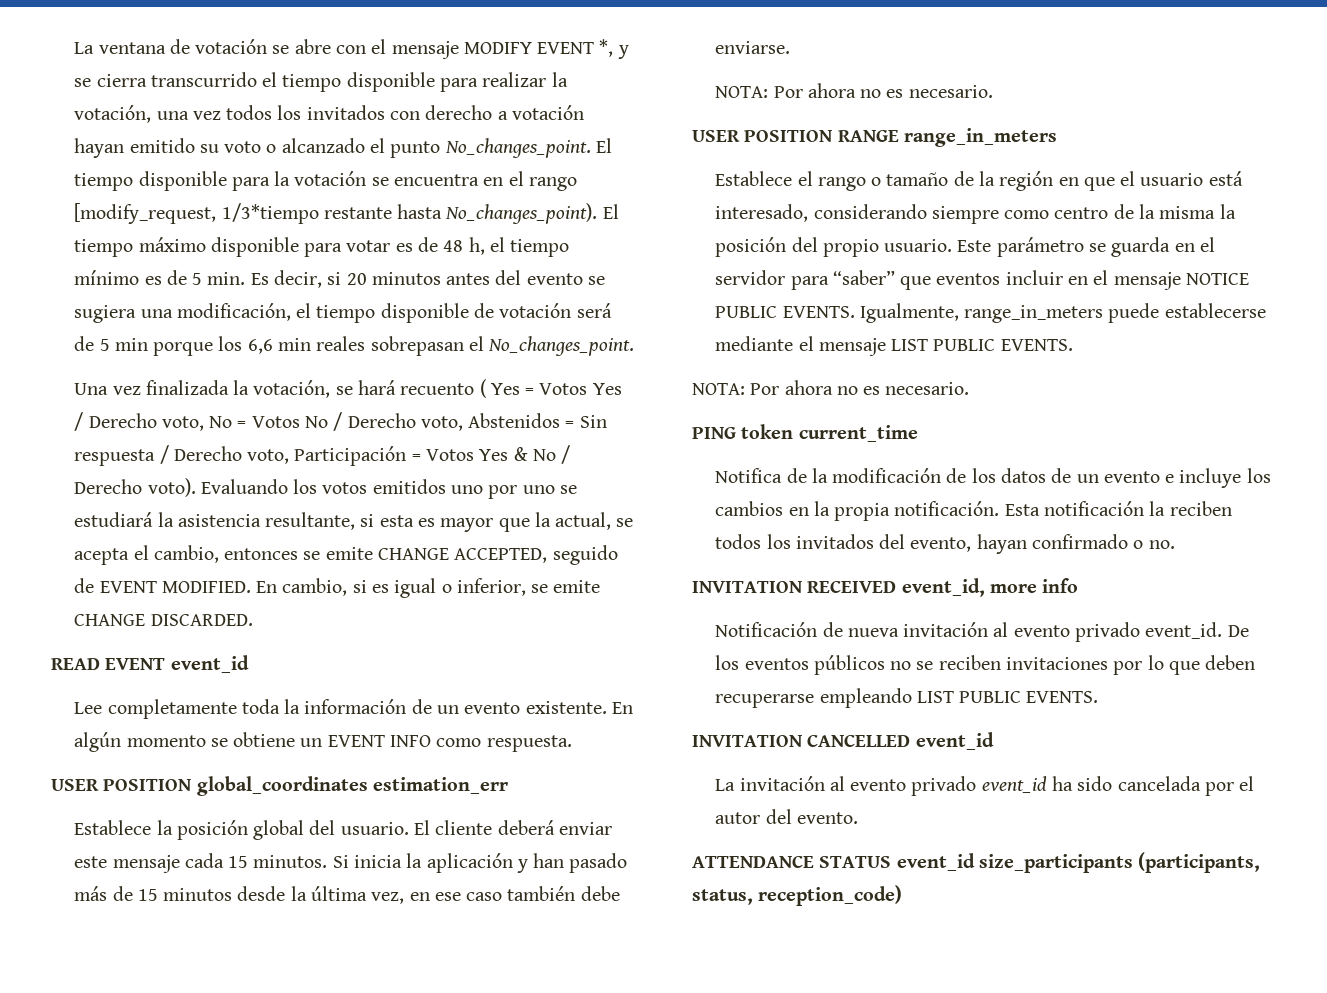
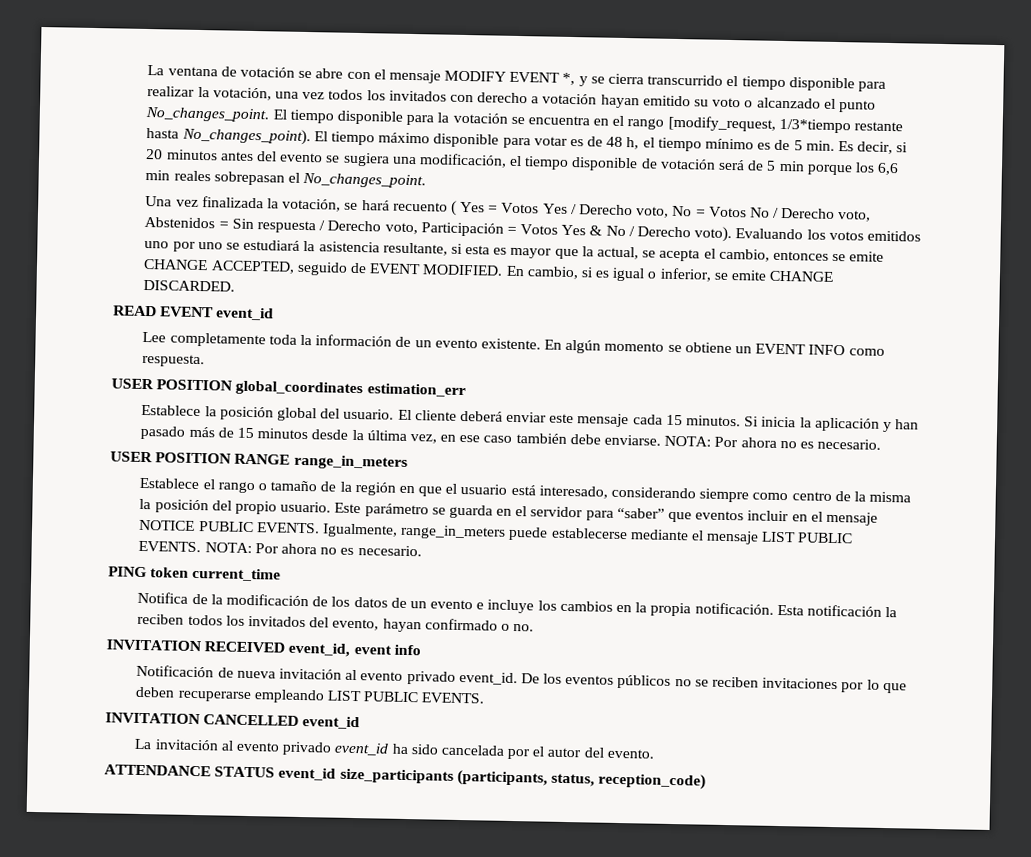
- Si inicia la aplicación y han pasado más de 15 minutos desde la última vez, en ese caso también debe enviarse.
- NOTA: Por ahora no es necesario.
+ Si inicia la aplicación y han pasado más de 15 minutos desde la última vez, en ese caso también debe enviarse. NOTA: Por ahora no es necesario.
- Igualmente, range_in_meters puede establecerse mediante el mensaje LIST PUBLIC EVENTS.
- NOTA: Por ahora no es necesario.
+ Igualmente, range_in_meters puede establecerse mediante el mensaje LIST PUBLIC EVENTS. NOTA: Por ahora no es necesario.
- INVITATION RECEIVED event_id, more info
+ INVITATION RECEIVED event_id, event info

